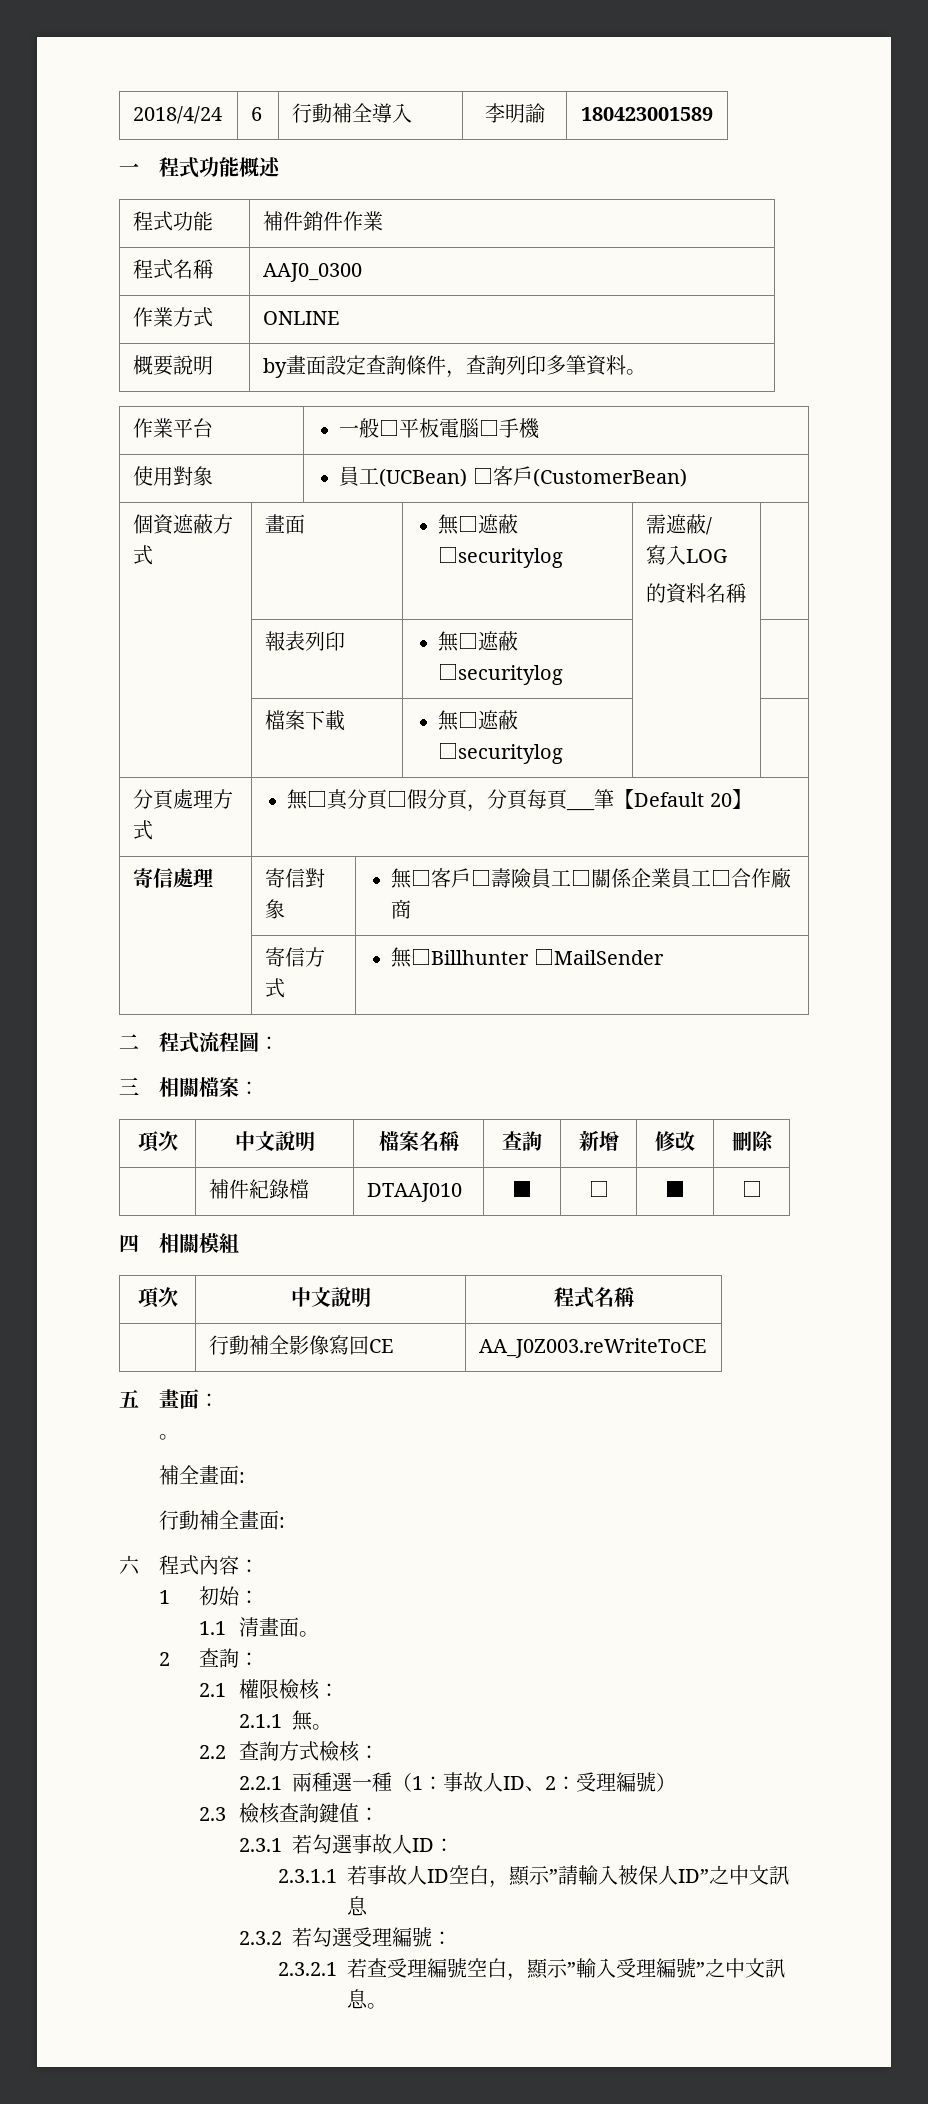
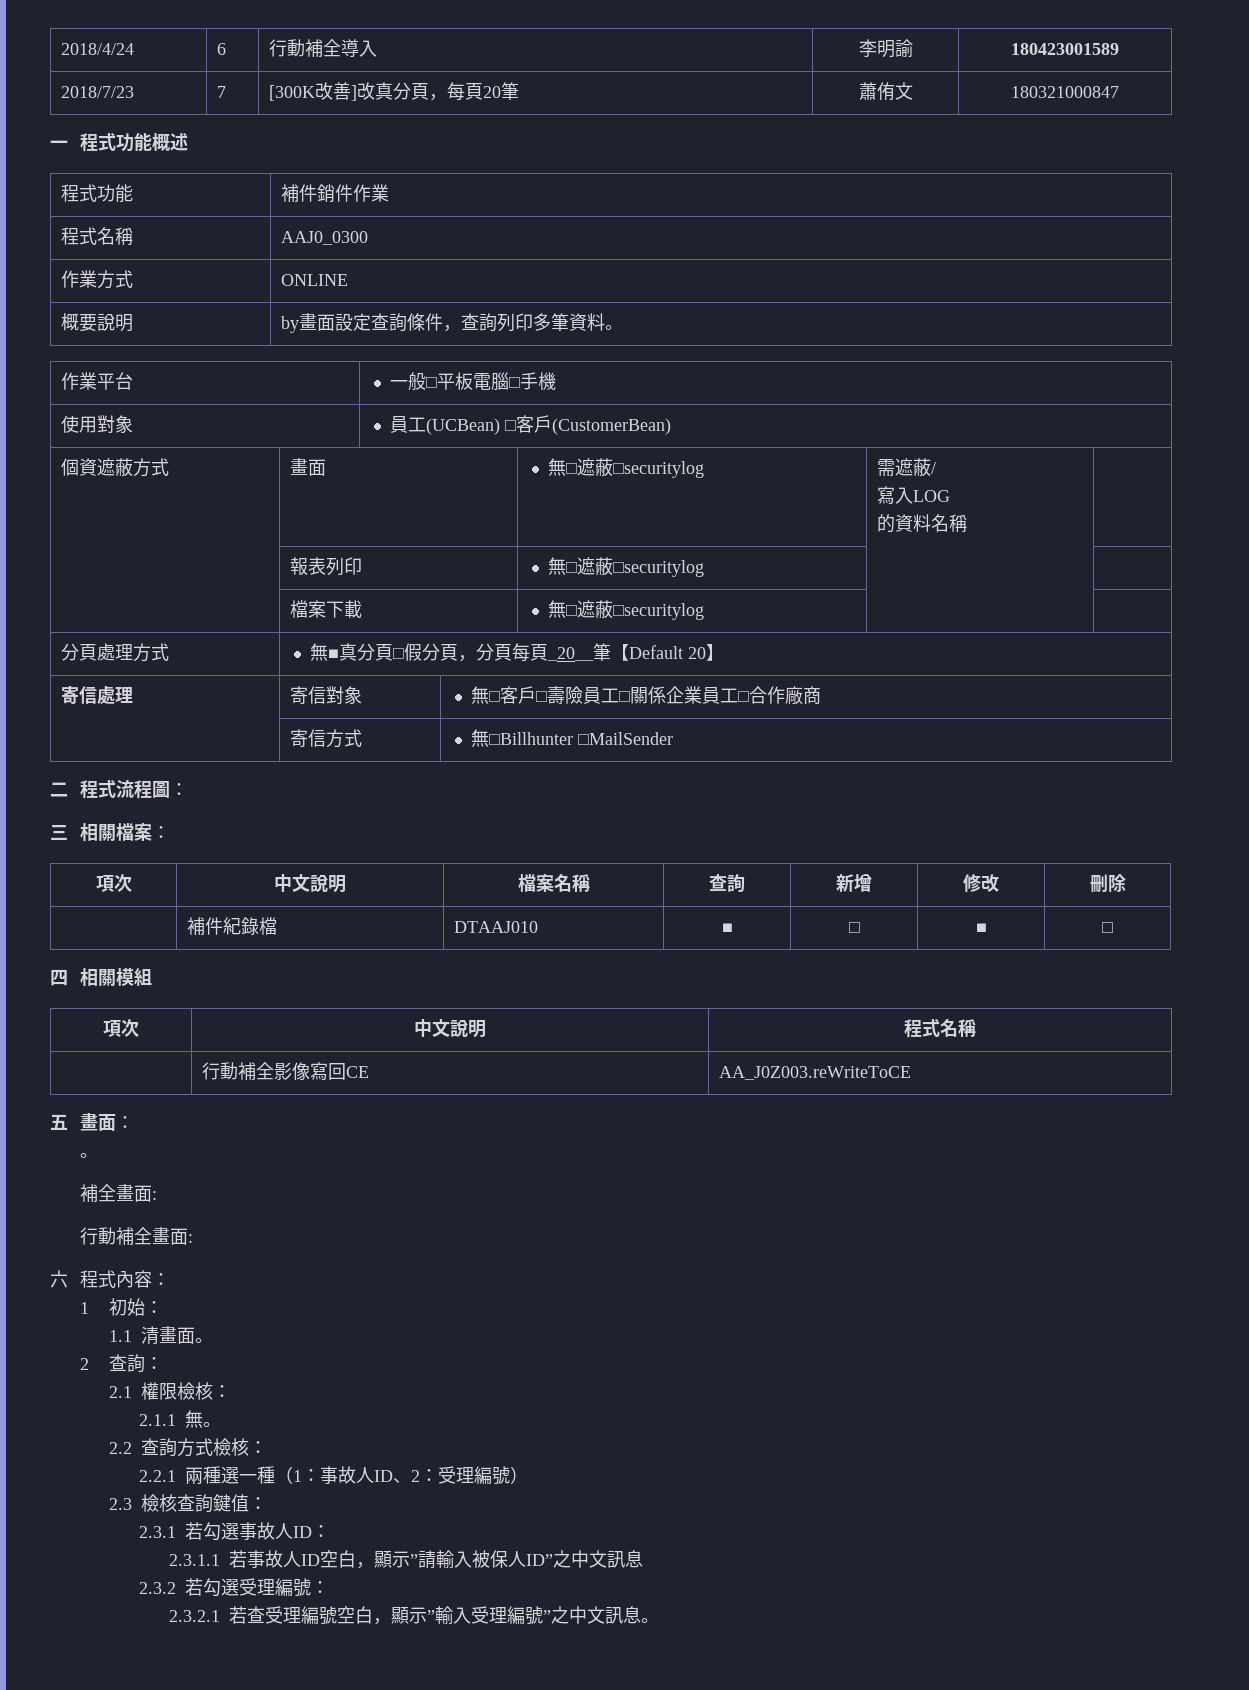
+ 2018/7/23 | 7 | [300K改善]改真分頁，每頁20筆 | 蕭侑文 | 180321000847
- 分頁處理方式 | 無□真分頁□假分頁，分頁每頁___筆【Default 20】
+ 分頁處理方式 | 無■真分頁□假分頁，分頁每頁_20__筆【Default 20】

